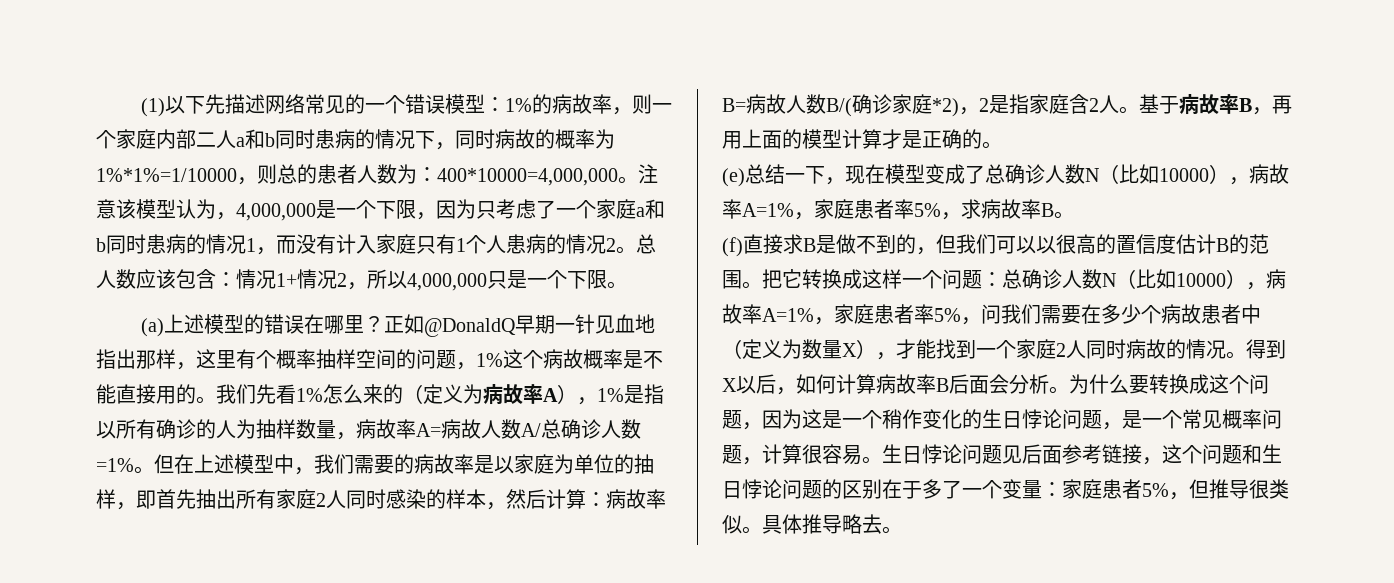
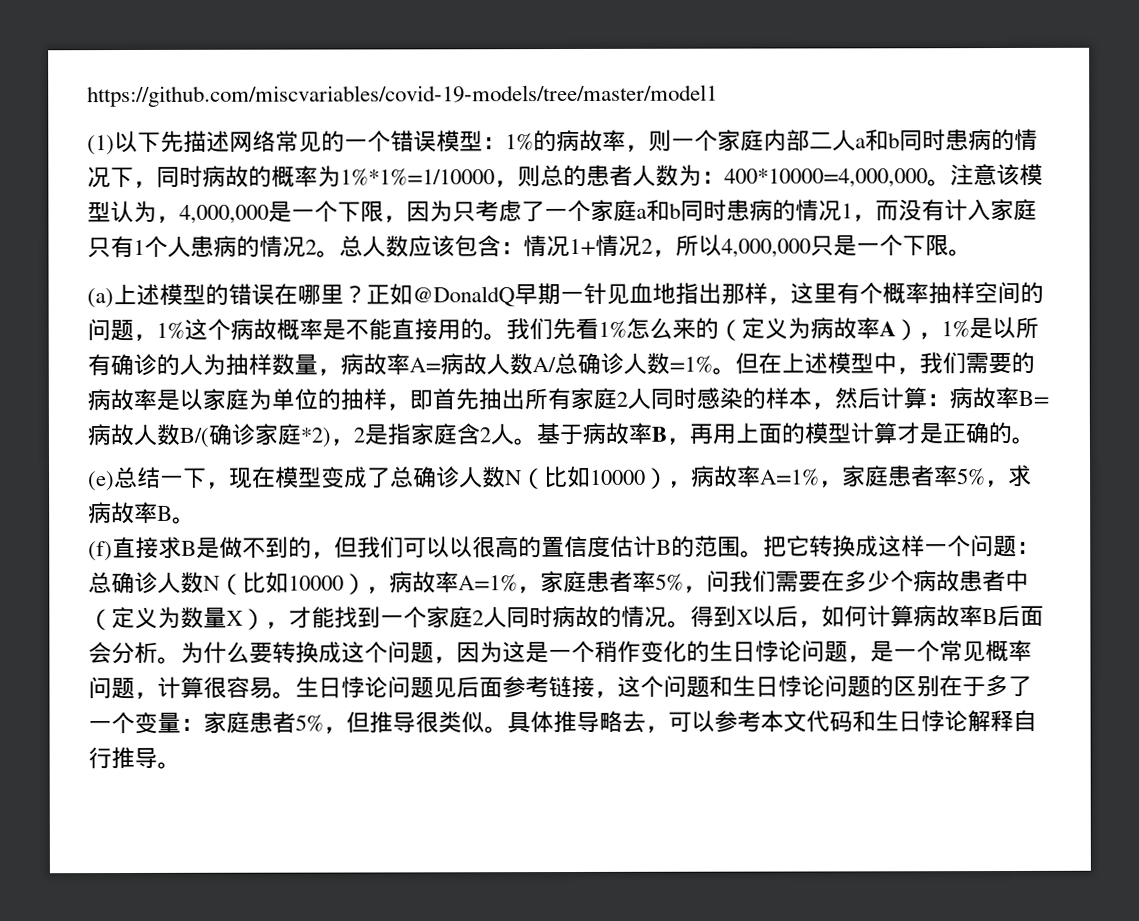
+ https://github.com/miscvariables/covid-19-models/tree/master/model1
- 我们先看1%怎么来的（定义为病故率A），1%是指以所有确诊的人为抽样数量，病故率A=病故人数A/总确诊人数=1%。
+ 我们先看1%怎么来的（定义为病故率A），1%是以所有确诊的人为抽样数量，病故率A=病故人数A/总确诊人数=1%。
- 具体推导略去。
+ 具体推导略去，可以参考本文代码和生日悖论解释自行推导。

